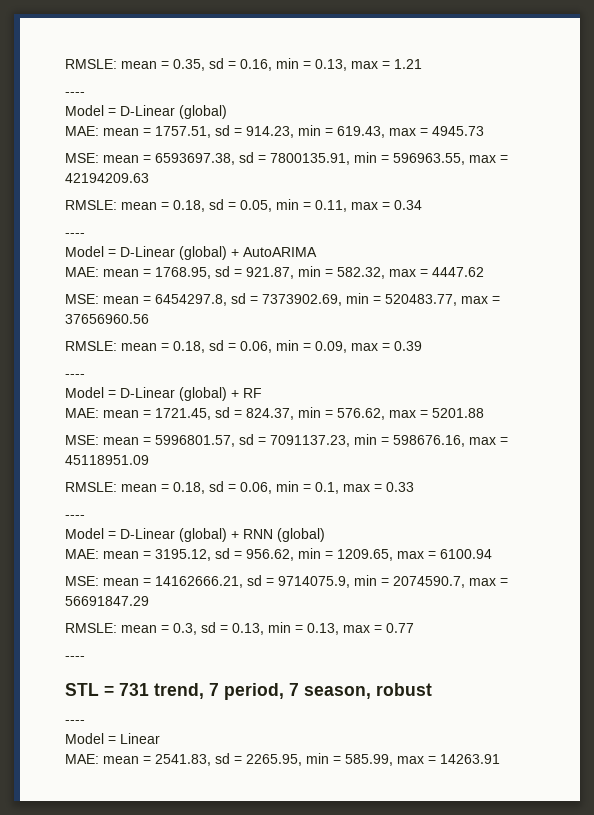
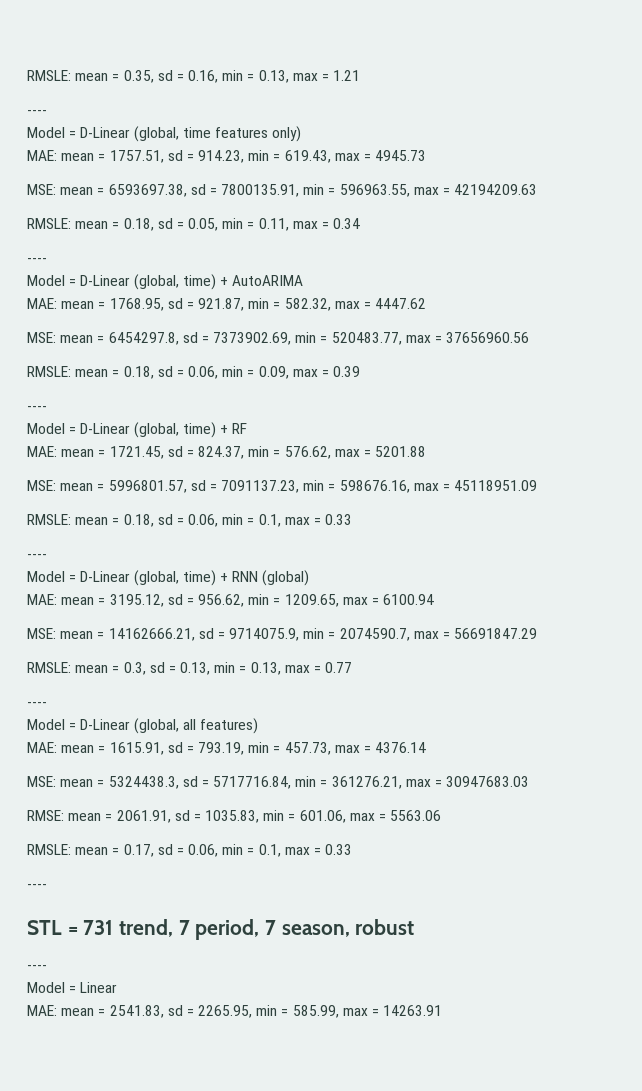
  RMSLE: mean = 0.35, sd = 0.16, min = 0.13, max = 1.21
  ----
- Model = D-Linear (global)
+ Model = D-Linear (global, time features only)
- Model = D-Linear (global) + AutoARIMA
+ Model = D-Linear (global, time) + AutoARIMA
- Model = D-Linear (global) + RF
+ Model = D-Linear (global, time) + RF
- Model = D-Linear (global) + RNN (global)
+ Model = D-Linear (global, time) + RNN (global)
+ Model = D-Linear (global, all features)
+ MAE: mean = 1615.91, sd = 793.19, min = 457.73, max = 4376.14
+ MSE: mean = 5324438.3, sd = 5717716.84, min = 361276.21, max = 30947683.03
+ RMSE: mean = 2061.91, sd = 1035.83, min = 601.06, max = 5563.06
+ RMSLE: mean = 0.17, sd = 0.06, min = 0.1, max = 0.33
+ ----

